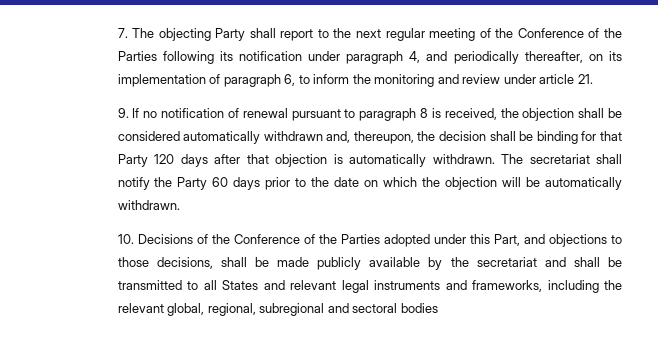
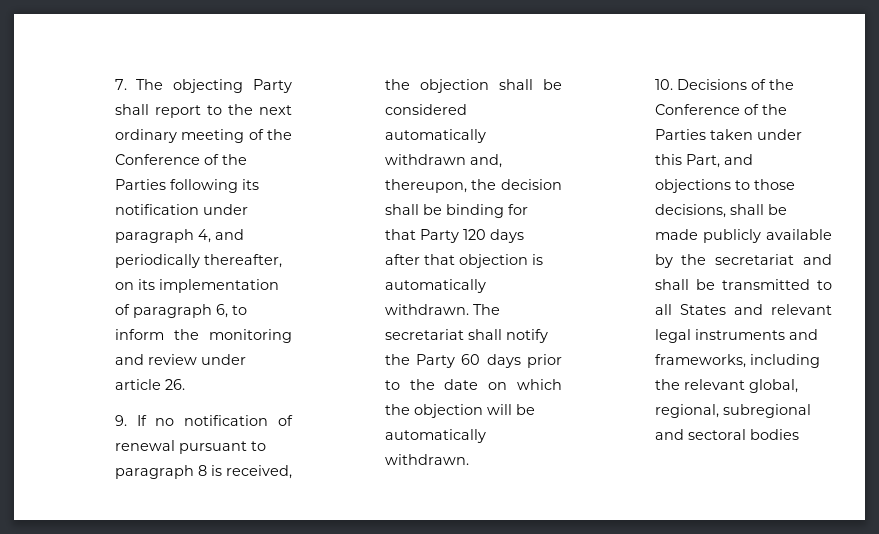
- 7. The objecting Party shall report to the next regular meeting of the Conference of the Parties following its notification under paragraph 4, and periodically thereafter, on its implementation of paragraph 6, to inform the monitoring and review under article 21.
+ 7. The objecting Party shall report to the next ordinary meeting of the Conference of the Parties following its notification under paragraph 4, and periodically thereafter, on its implementation of paragraph 6, to inform the monitoring and review under article 26.
- 10. Decisions of the Conference of the Parties adopted under this Part, and objections to those decisions, shall be made publicly available by the secretariat and shall be transmitted to all States and relevant legal instruments and frameworks, including the relevant global, regional, subregional and sectoral bodies
+ 10. Decisions of the Conference of the Parties taken under this Part, and objections to those decisions, shall be made publicly available by the secretariat and shall be transmitted to all States and relevant legal instruments and frameworks, including the relevant global, regional, subregional and sectoral bodies

